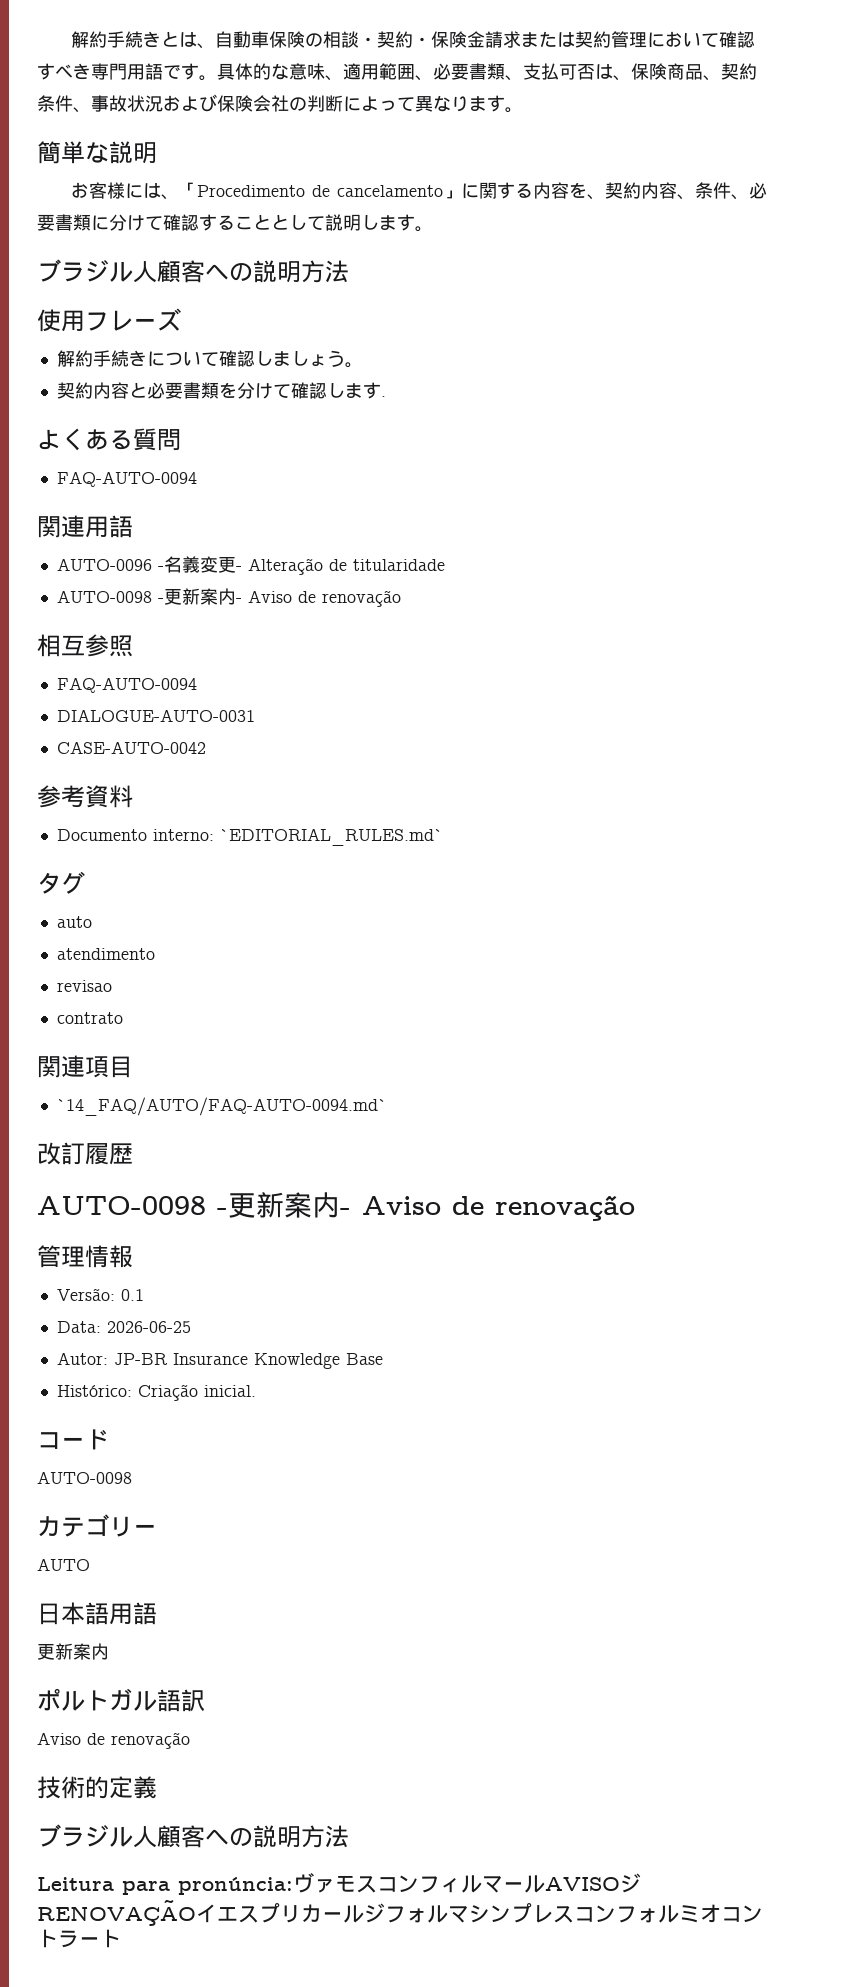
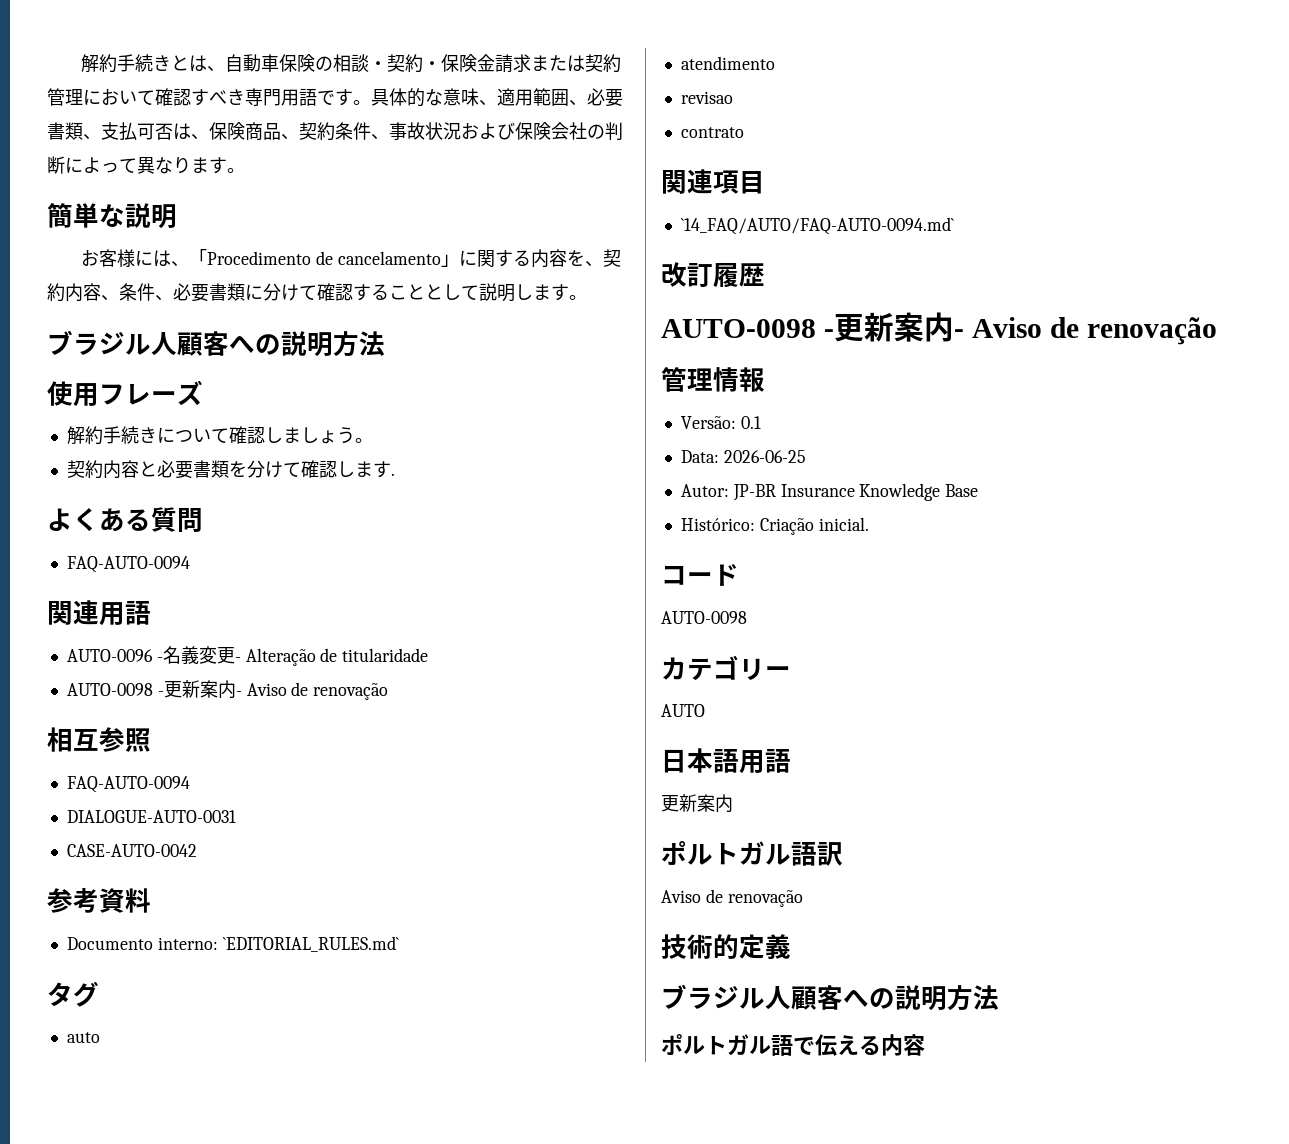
- Leitura para pronúncia:ヴァモスコンフィルマールAVISOジRENOVAÇÃOイエスプリカールジフォルマシンプレスコンフォルミオコントラート
+ ポルトガル語で伝える内容

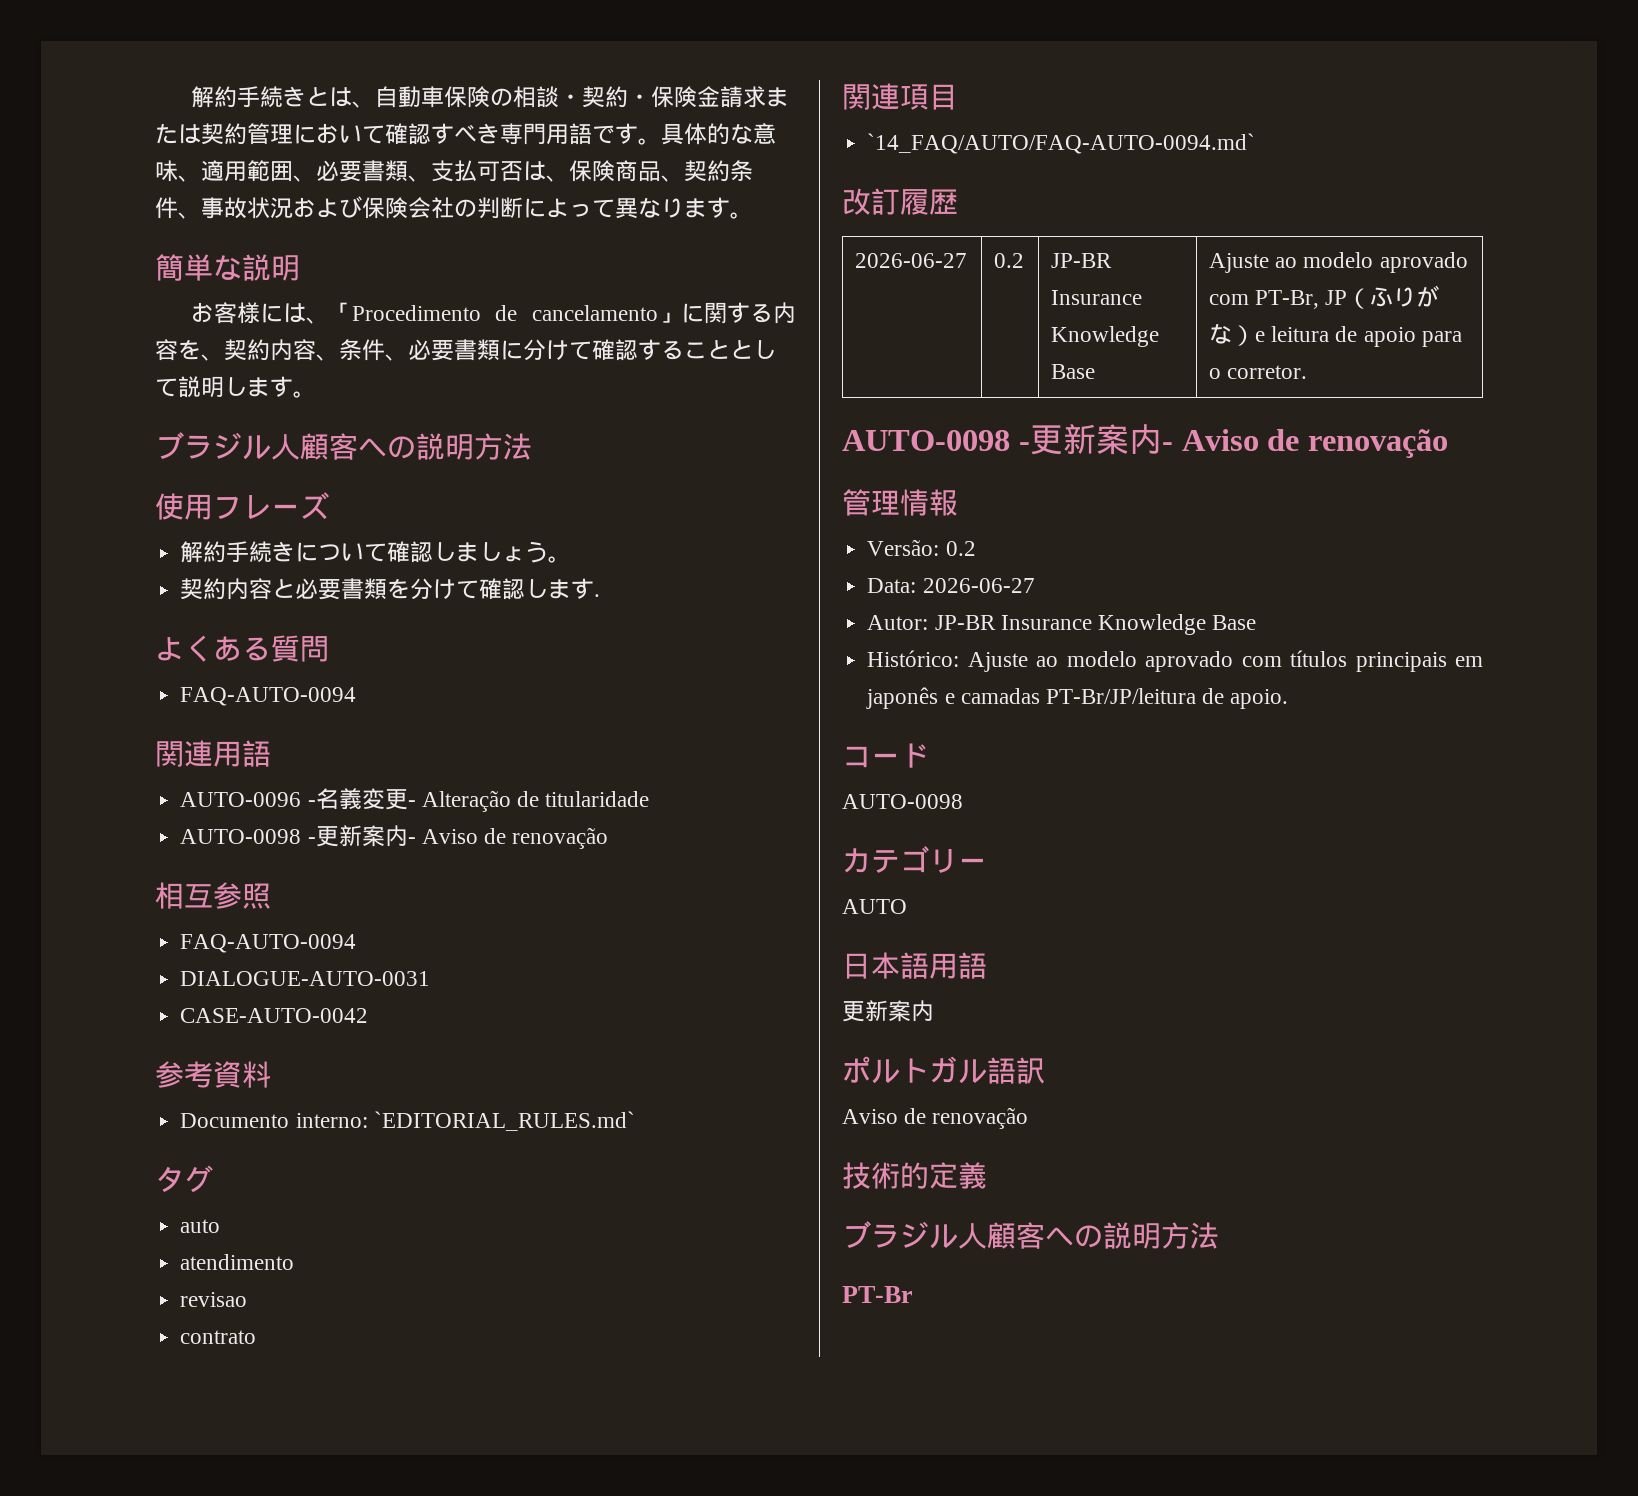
+ 2026-06-27 | 0.2 | JP-BR Insurance Knowledge Base | Ajuste ao modelo aprovado com PT-Br, JP（ふりがな）e leitura de apoio para o corretor.
- Versão: 0.1
+ Versão: 0.2
- Data: 2026-06-25
+ Data: 2026-06-27
- Histórico: Criação inicial.
+ Histórico: Ajuste ao modelo aprovado com títulos principais em japonês e camadas PT-Br/JP/leitura de apoio.
- ポルトガル語で伝える内容
+ PT-Br

